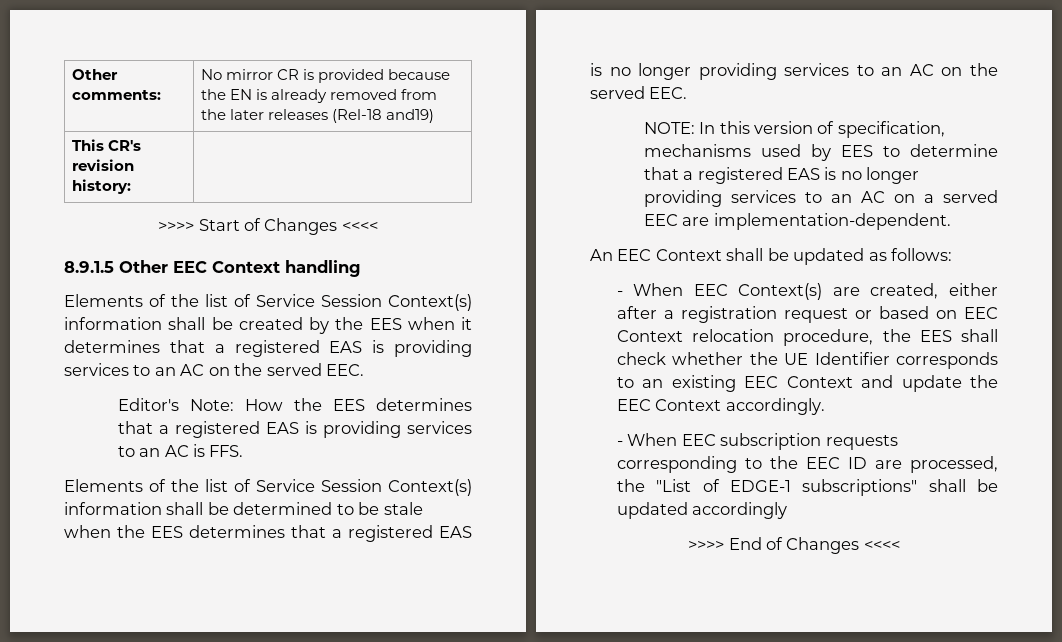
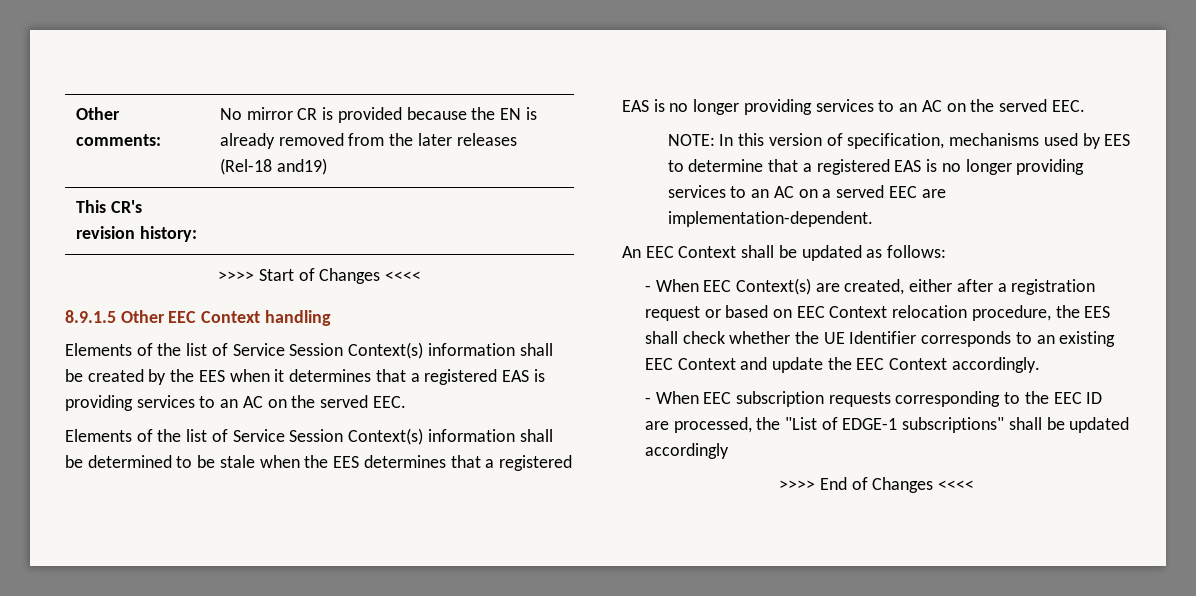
- Editor's Note: How the EES determines that a registered EAS is providing services to an AC is FFS.

